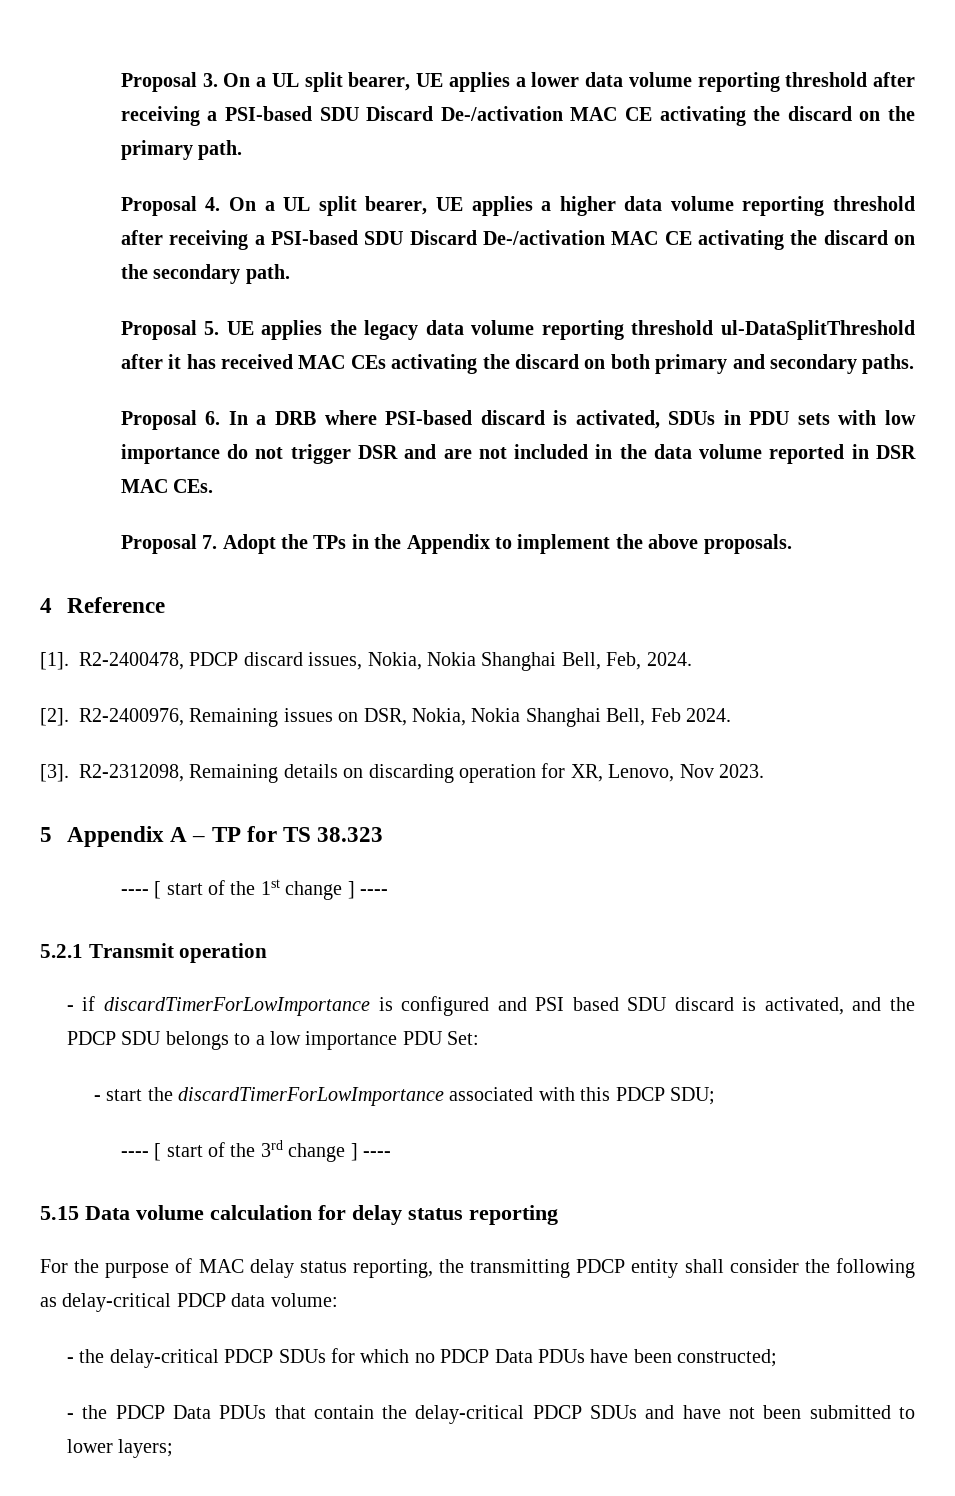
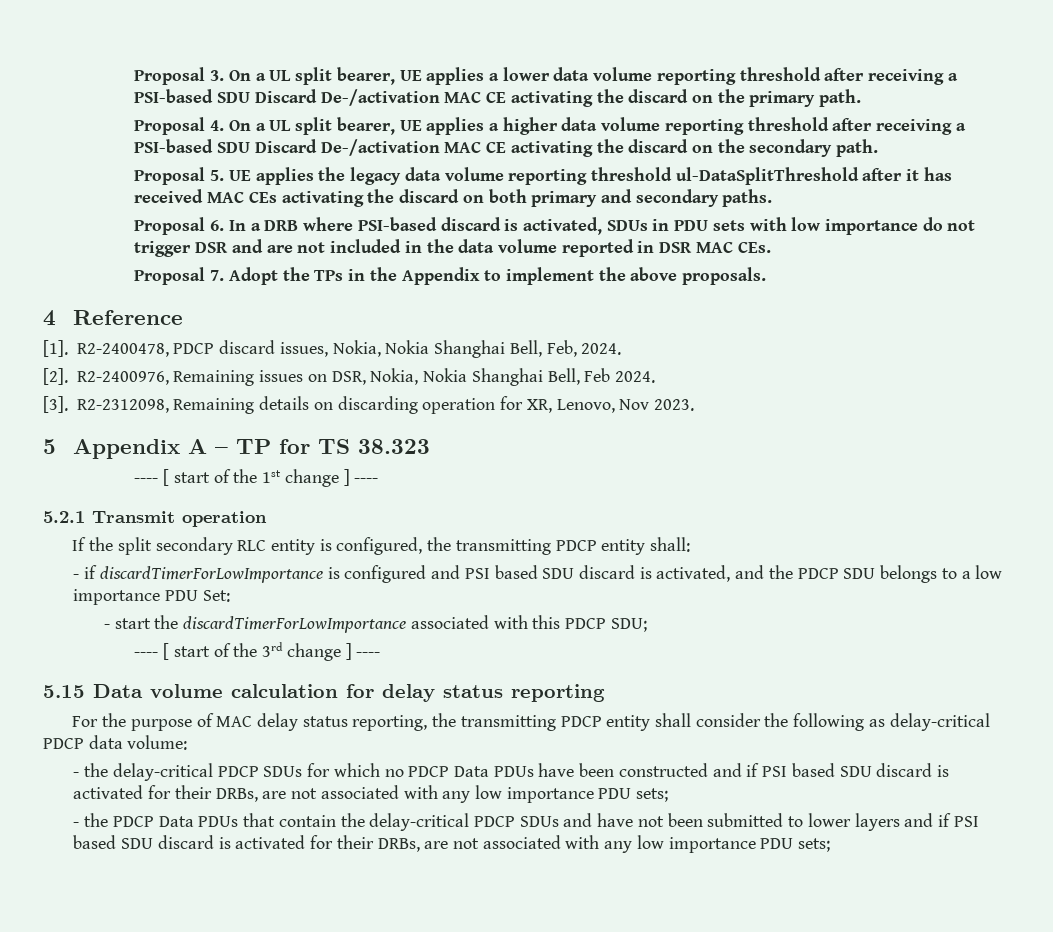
+ If the split secondary RLC entity is configured, the transmitting PDCP entity shall:
- - the delay-critical PDCP SDUs for which no PDCP Data PDUs have been constructed;
+ - the delay-critical PDCP SDUs for which no PDCP Data PDUs have been constructed and if PSI based SDU discard is activated for their DRBs, are not associated with any low importance PDU sets;
- - the PDCP Data PDUs that contain the delay-critical PDCP SDUs and have not been submitted to lower layers;
+ - the PDCP Data PDUs that contain the delay-critical PDCP SDUs and have not been submitted to lower layers and if PSI based SDU discard is activated for their DRBs, are not associated with any low importance PDU sets;

